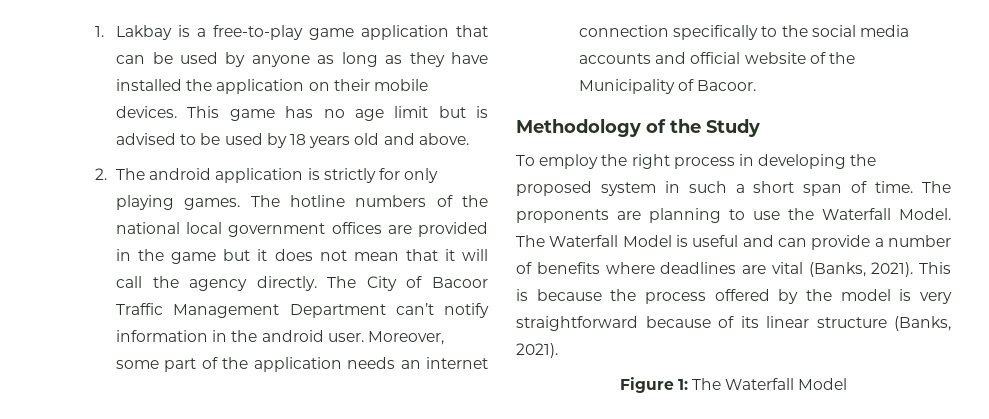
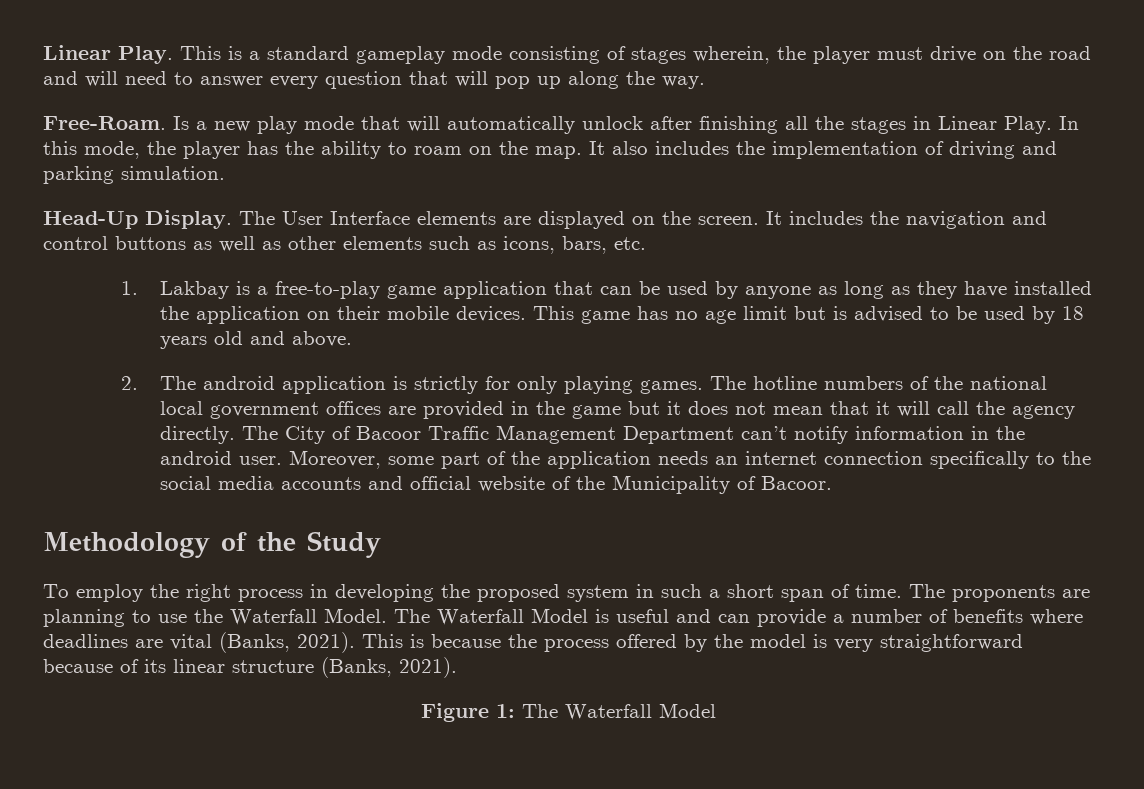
+ Linear Play. This is a standard gameplay mode consisting of stages wherein, the player must drive on the road and will need to answer every question that will pop up along the way.
+ Free-Roam. Is a new play mode that will automatically unlock after finishing all the stages in Linear Play. In this mode, the player has the ability to roam on the map. It also includes the implementation of driving and parking simulation.
+ Head-Up Display. The User Interface elements are displayed on the screen. It includes the navigation and control buttons as well as other elements such as icons, bars, etc.

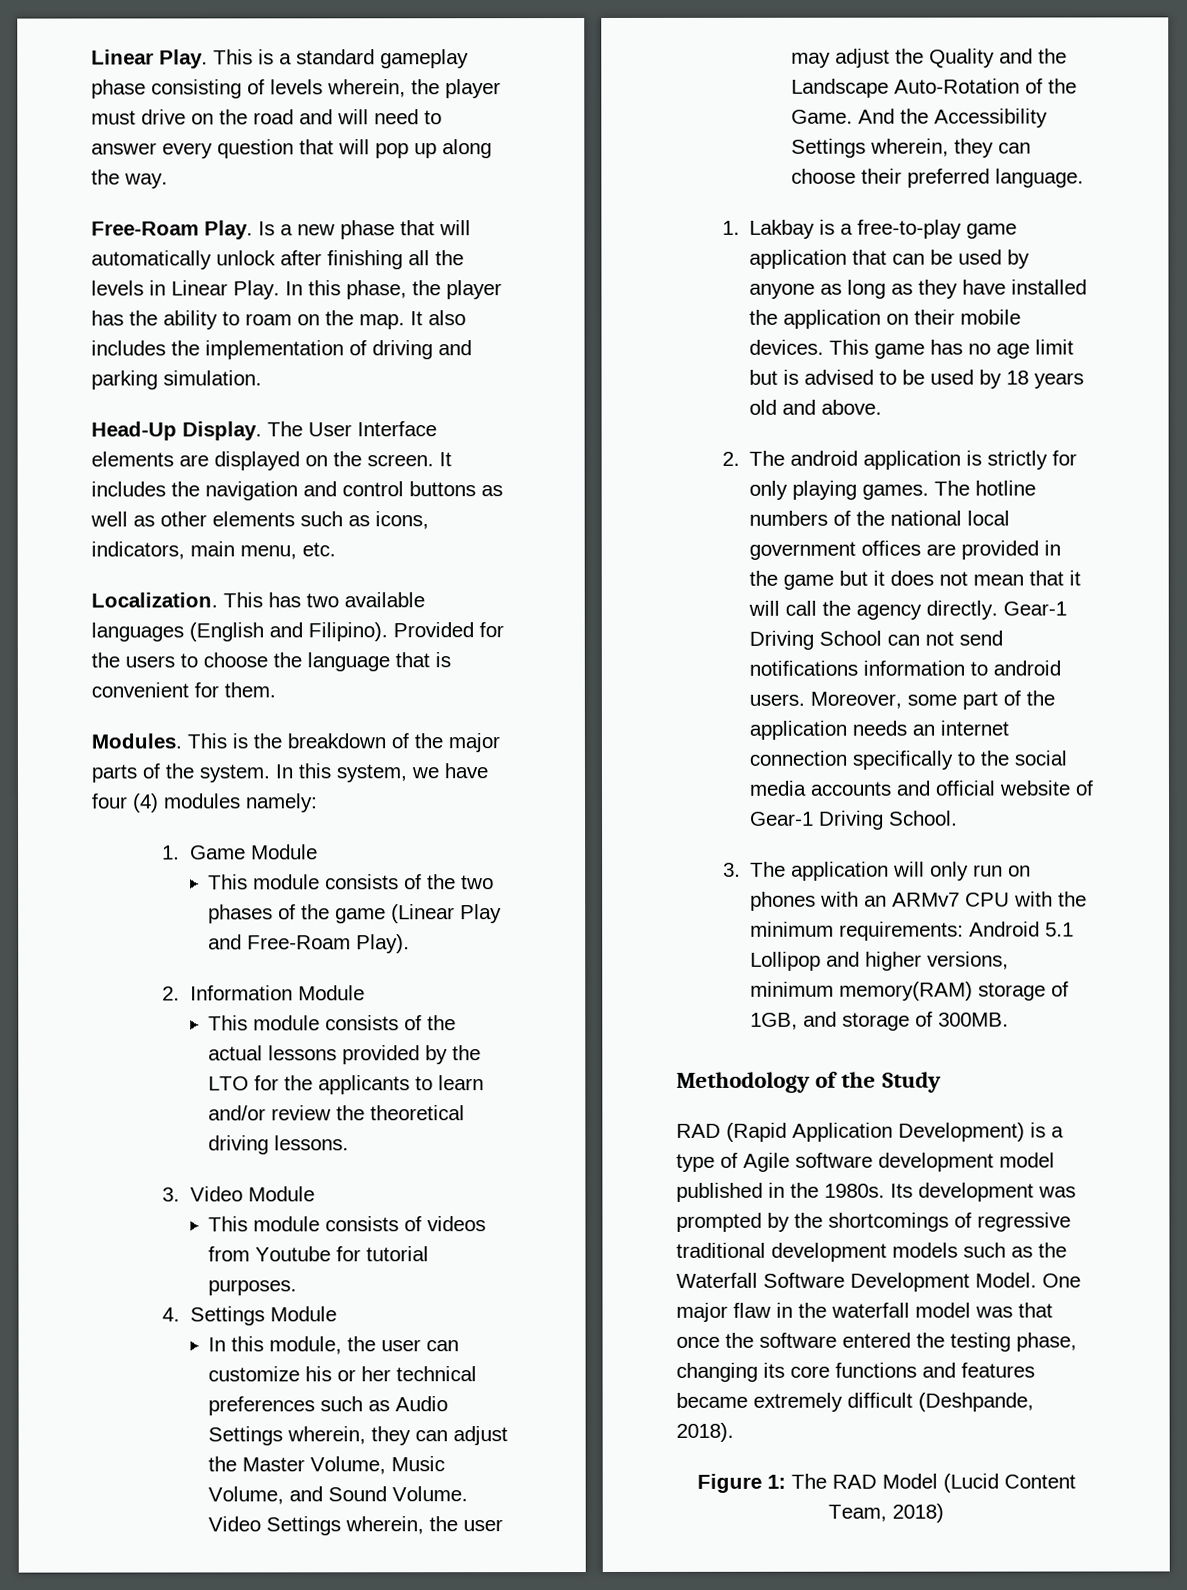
- This is a standard gameplay mode consisting of stages wherein, the player must drive on the road and will need to answer every question that will pop up along the way.
+ This is a standard gameplay phase consisting of levels wherein, the player must drive on the road and will need to answer every question that will pop up along the way.
- Free-Roam.
+ Free-Roam Play.
- Is a new play mode that will automatically unlock after finishing all the stages in Linear Play.
+ Is a new phase that will automatically unlock after finishing all the levels in Linear Play.
- In this mode, the player has the ability to roam on the map.
+ In this phase, the player has the ability to roam on the map.
- It includes the navigation and control buttons as well as other elements such as icons, bars, etc.
+ It includes the navigation and control buttons as well as other elements such as icons, indicators, main menu, etc.
+ Localization. This has two available languages (English and Filipino). Provided for the users to choose the language that is convenient for them.
+ Modules. This is the breakdown of the major parts of the system. In this system, we have four (4) modules namely:
+ 1. Game Module
+ This module consists of the two phases of the game (Linear Play and Free-Roam Play).
+ 2. Information Module
+ This module consists of the actual lessons provided by the LTO for the applicants to learn and/or review the theoretical driving lessons.
+ 3. Video Module
+ This module consists of videos from Youtube for tutorial purposes.
+ 4. Settings Module
+ In this module, the user can customize his or her technical preferences such as Audio Settings wherein, they can adjust the Master Volume, Music Volume, and Sound Volume. Video Settings wherein, the user may adjust the Quality and the Landscape Auto-Rotation of the Game. And the Accessibility Settings wherein, they can choose their preferred language.
- The City of Bacoor Traffic Management Department can’t notify information in the android user.
+ Gear-1 Driving School can not send notifications information to android users.
- Moreover, some part of the application needs an internet connection specifically to the social media accounts and official website of the Municipality of Bacoor.
+ Moreover, some part of the application needs an internet connection specifically to the social media accounts and official website of Gear-1 Driving School.
+ 3. The application will only run on phones with an ARMv7 CPU with the minimum requirements: Android 5.1 Lollipop and higher versions, minimum memory(RAM) storage of 1GB, and storage of 300MB.
  Methodology of the Study
- To employ the right process in developing the proposed system in such a short span of time. The proponents are planning to use the Waterfall Model. The Waterfall Model is useful and can provide a number of benefits where deadlines are vital (Banks, 2021). This is because the process offered by the model is very straightforward because of its linear structure (Banks, 2021).
- Figure 1: The Waterfall Model
+ RAD (Rapid Application Development) is a type of Agile software development model published in the 1980s. Its development was prompted by the shortcomings of regressive traditional development models such as the Waterfall Software Development Model. One major flaw in the waterfall model was that once the software entered the testing phase, changing its core functions and features became extremely difficult (Deshpande, 2018).
+ Figure 1: The RAD Model (Lucid Content Team, 2018)

